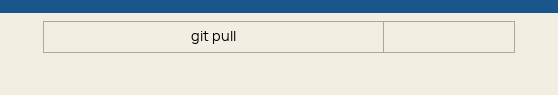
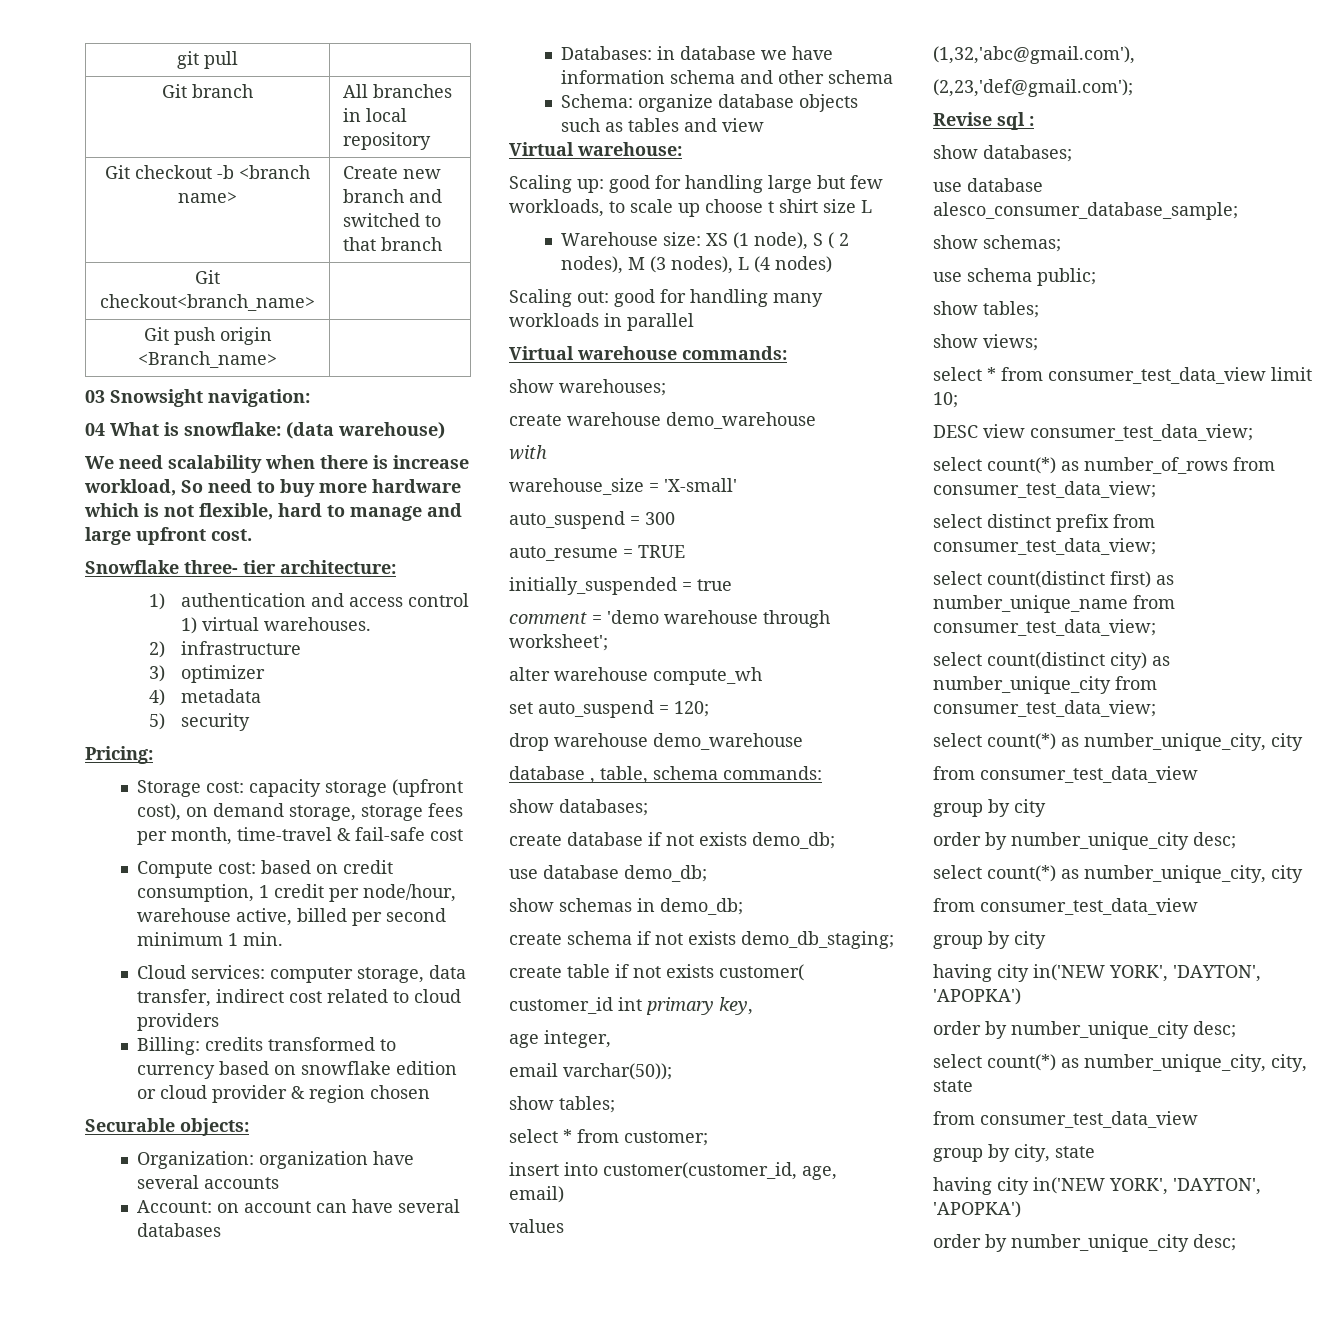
+ Git branch | All branches in local repository
+ Git checkout -b <branch name> | Create new branch and switched to that branch
+ Git checkout<branch_name> |
+ Git push origin <Branch_name> |
+ 03 Snowsight navigation:
+ 04 What is snowflake: (data warehouse)
+ We need scalability when there is increase workload, So need to buy more hardware which is not flexible, hard to manage and large upfront cost.
+ Snowflake three- tier architecture:
+ 1) authentication and access control 1) virtual warehouses.
+ 2) infrastructure
+ 3) optimizer
+ 4) metadata
+ 5) security
+ Pricing:
+ Storage cost: capacity storage (upfront cost), on demand storage, storage fees per month, time-travel & fail-safe cost
+ Compute cost: based on credit consumption, 1 credit per node/hour, warehouse active, billed per second minimum 1 min.
+ Cloud services: computer storage, data transfer, indirect cost related to cloud providers
+ Billing: credits transformed to currency based on snowflake edition or cloud provider & region chosen
+ Securable objects:
+ Organization: organization have several accounts
+ Account: on account can have several databases
+ Databases: in database we have information schema and other schema
+ Schema: organize database objects such as tables and view
+ Virtual warehouse:
+ Scaling up: good for handling large but few workloads, to scale up choose t shirt size L
+ Warehouse size: XS (1 node), S ( 2 nodes), M (3 nodes), L (4 nodes)
+ Scaling out: good for handling many workloads in parallel
+ Virtual warehouse commands:
+ show warehouses;
+ create warehouse demo_warehouse
+ with
+ warehouse_size = 'X-small'
+ auto_suspend = 300
+ auto_resume = TRUE
+ initially_suspended = true
+ comment = 'demo warehouse through worksheet';
+ alter warehouse compute_wh
+ set auto_suspend = 120;
+ drop warehouse demo_warehouse
+ database , table, schema commands:
+ show databases;
+ create database if not exists demo_db;
+ use database demo_db;
+ show schemas in demo_db;
+ create schema if not exists demo_db_staging;
+ create table if not exists customer(
+ customer_id int primary key,
+ age integer,
+ email varchar(50));
+ show tables;
+ select * from customer;
+ insert into customer(customer_id, age, email)
+ values
+ (1,32,'abc@gmail.com'),
+ (2,23,'def@gmail.com');
+ Revise sql :
+ show databases;
+ use database alesco_consumer_database_sample;
+ show schemas;
+ use schema public;
+ show tables;
+ show views;
+ select * from consumer_test_data_view limit 10;
+ DESC view consumer_test_data_view;
+ select count(*) as number_of_rows from consumer_test_data_view;
+ select distinct prefix from consumer_test_data_view;
+ select count(distinct first) as number_unique_name from consumer_test_data_view;
+ select count(distinct city) as number_unique_city from consumer_test_data_view;
+ select count(*) as number_unique_city, city
+ from consumer_test_data_view
+ group by city
+ order by number_unique_city desc;
+ select count(*) as number_unique_city, city
+ from consumer_test_data_view
+ group by city
+ having city in('NEW YORK', 'DAYTON', 'APOPKA')
+ order by number_unique_city desc;
+ select count(*) as number_unique_city, city, state
+ from consumer_test_data_view
+ group by city, state
+ having city in('NEW YORK', 'DAYTON', 'APOPKA')
+ order by number_unique_city desc;

